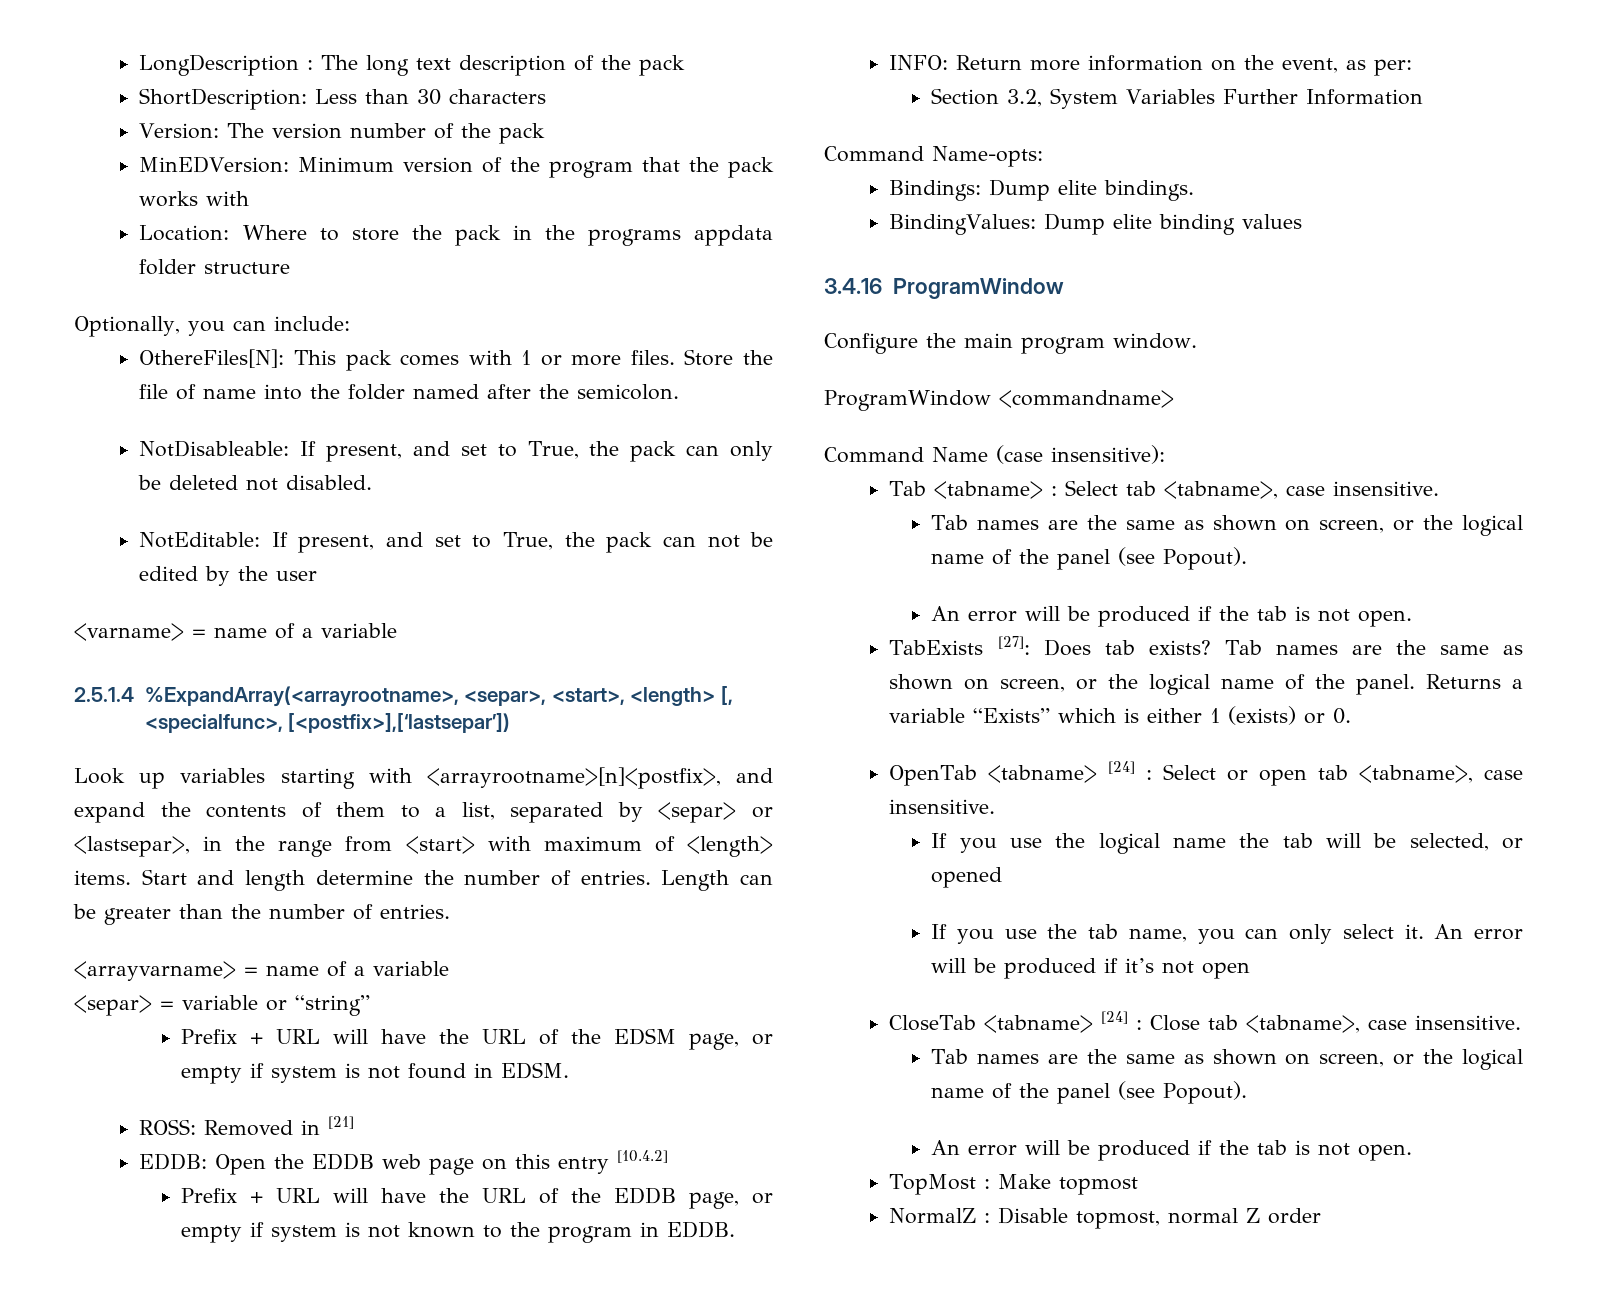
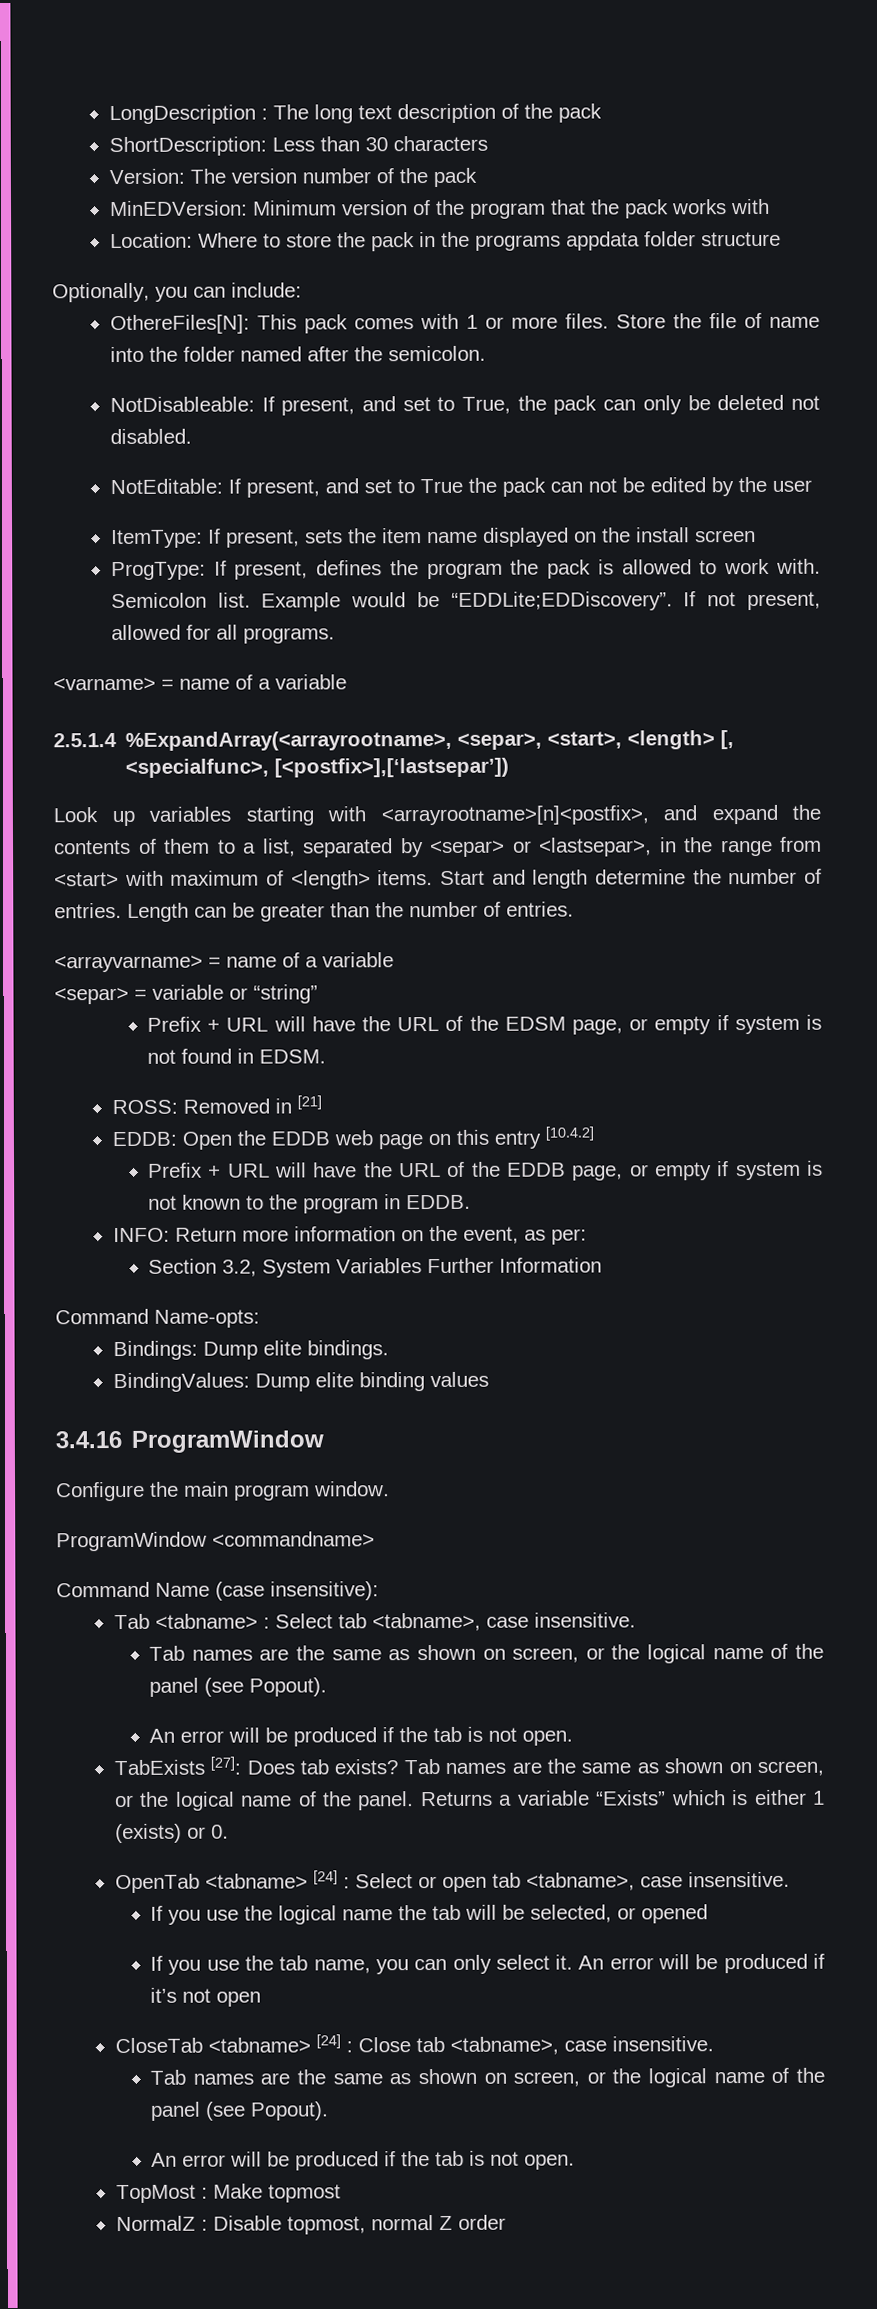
- NotEditable: If present, and set to True, the pack can not be edited by the user
+ NotEditable: If present, and set to True the pack can not be edited by the user
+ ItemType: If present, sets the item name displayed on the install screen
+ ProgType: If present, defines the program the pack is allowed to work with. Semicolon list. Example would be “EDDLite;EDDiscovery”. If not present, allowed for all programs.

